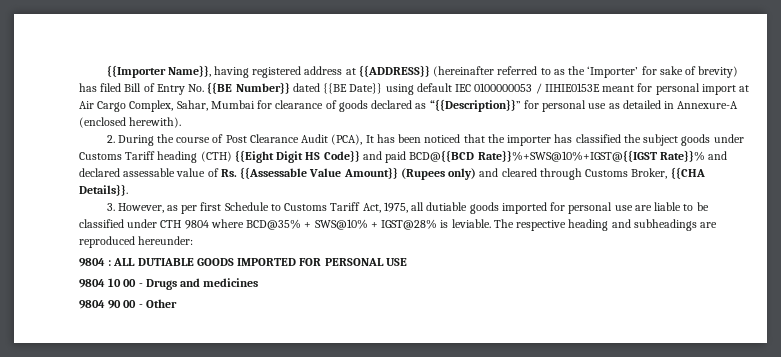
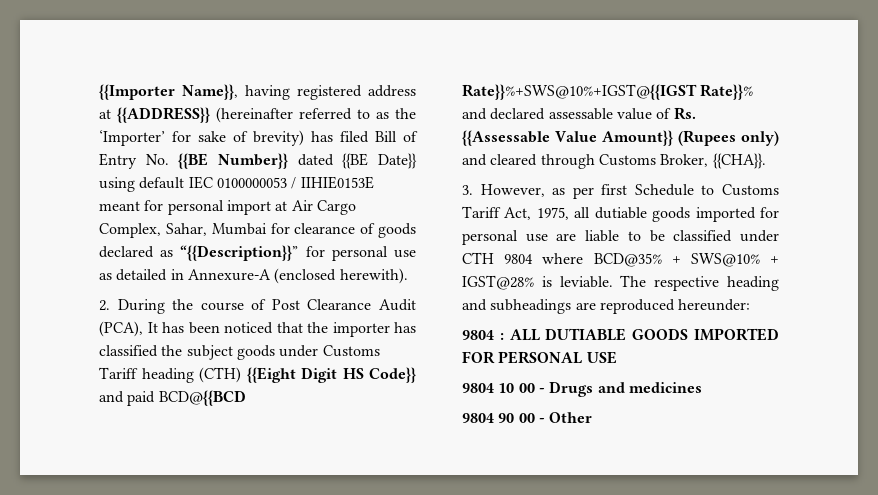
- 2. During the course of Post Clearance Audit (PCA), It has been noticed that the importer has classified the subject goods under Customs Tariff heading (CTH) {{Eight Digit HS Code}} and paid BCD@{{BCD Rate}}%+SWS@10%+IGST@{{IGST Rate}}% and declared assessable value of Rs. {{Assessable Value Amount}} (Rupees only) and cleared through Customs Broker, {{CHA Details}}.
+ 2. During the course of Post Clearance Audit (PCA), It has been noticed that the importer has classified the subject goods under Customs Tariff heading (CTH) {{Eight Digit HS Code}} and paid BCD@{{BCD Rate}}%+SWS@10%+IGST@{{IGST Rate}}% and declared assessable value of Rs. {{Assessable Value Amount}} (Rupees only) and cleared through Customs Broker, {{CHA}}.

